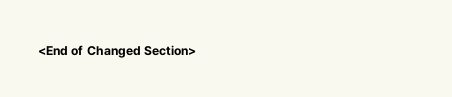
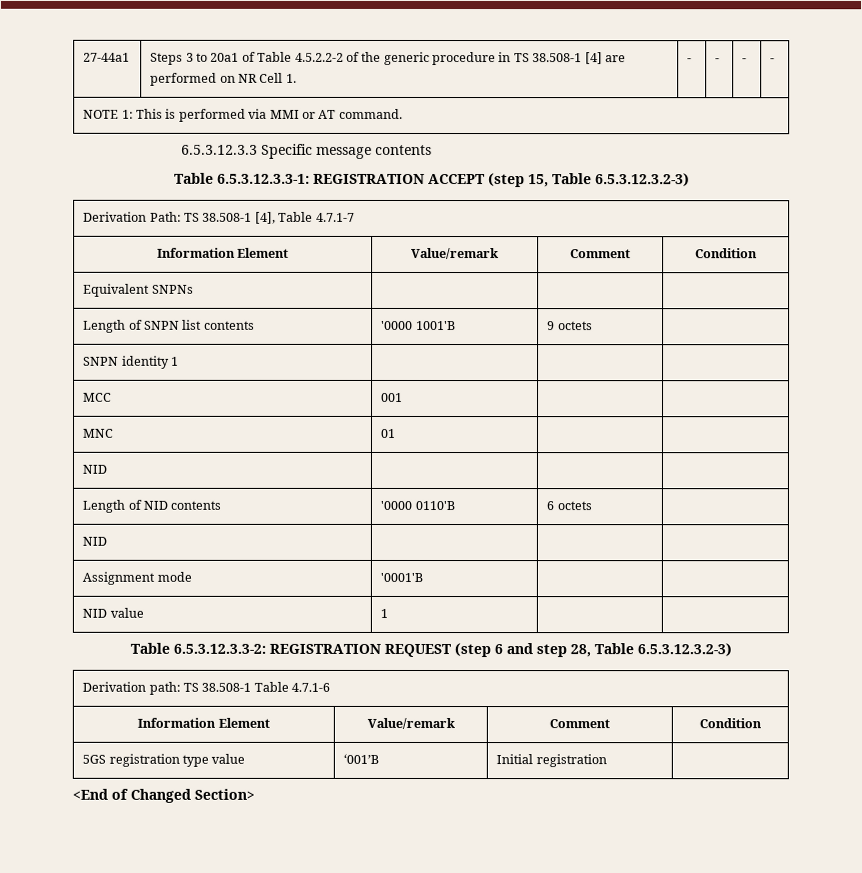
+ 27-44a1 | Steps 3 to 20a1 of Table 4.5.2.2-2 of the generic procedure in TS 38.508-1 [4] are performed on NR Cell 1. | - | - | - | -
+ NOTE 1: This is performed via MMI or AT command.
+ 6.5.3.12.3.3 Specific message contents
+ Table 6.5.3.12.3.3-1: REGISTRATION ACCEPT (step 15, Table 6.5.3.12.3.2-3)
+ Derivation Path: TS 38.508-1 [4], Table 4.7.1-7
+ Information Element | Value/remark | Comment | Condition
+ Equivalent SNPNs | | |
+ Length of SNPN list contents | '0000 1001'B | 9 octets |
+ SNPN identity 1 | | |
+ MCC | 001 | |
+ MNC | 01 | |
+ NID | | |
+ Length of NID contents | '0000 0110'B | 6 octets |
+ NID | | |
+ Assignment mode | '0001'B | |
+ NID value | 1 | |
+ Table 6.5.3.12.3.3-2: REGISTRATION REQUEST (step 6 and step 28, Table 6.5.3.12.3.2-3)
+ Derivation path: TS 38.508-1 Table 4.7.1-6
+ Information Element | Value/remark | Comment | Condition
+ 5GS registration type value | ‘001’B | Initial registration |

